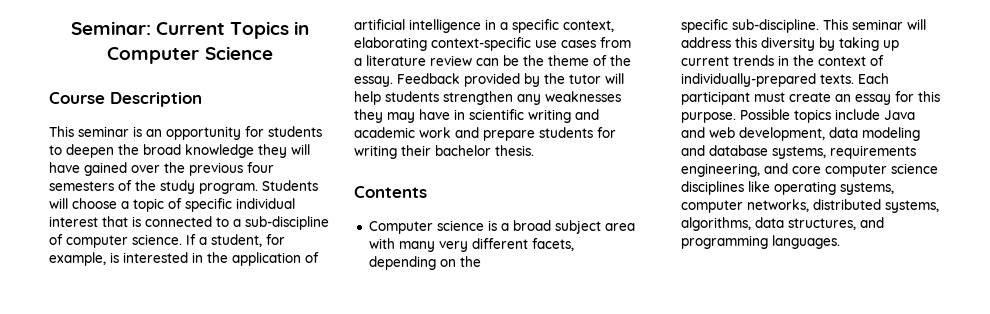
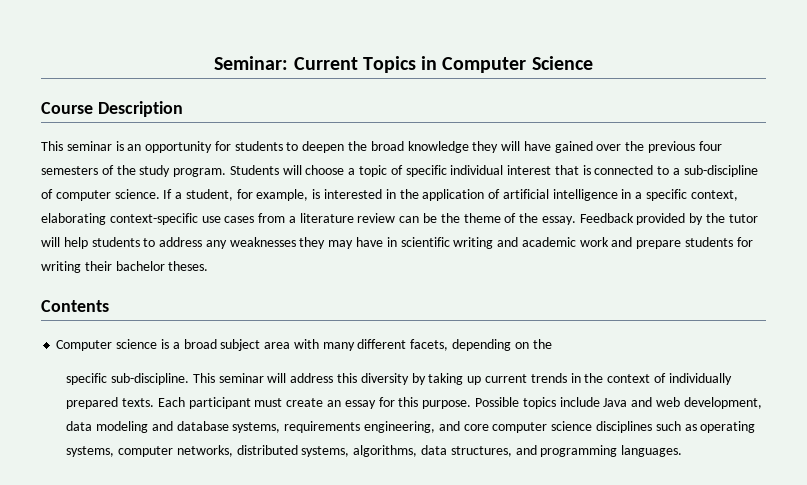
- Feedback provided by the tutor will help students strengthen any weaknesses they may have in scientific writing and academic work and prepare students for writing their bachelor thesis.
+ Feedback provided by the tutor will help students to address any weaknesses they may have in scientific writing and academic work and prepare students for writing their bachelor theses.
- Computer science is a broad subject area with many very different facets, depending on the
+ Computer science is a broad subject area with many different facets, depending on the
- This seminar will address this diversity by taking up current trends in the context of individually-prepared texts.
+ This seminar will address this diversity by taking up current trends in the context of individually prepared texts.
- Possible topics include Java and web development, data modeling and database systems, requirements engineering, and core computer science disciplines like operating systems, computer networks, distributed systems, algorithms, data structures, and programming languages.
+ Possible topics include Java and web development, data modeling and database systems, requirements engineering, and core computer science disciplines such as operating systems, computer networks, distributed systems, algorithms, data structures, and programming languages.

